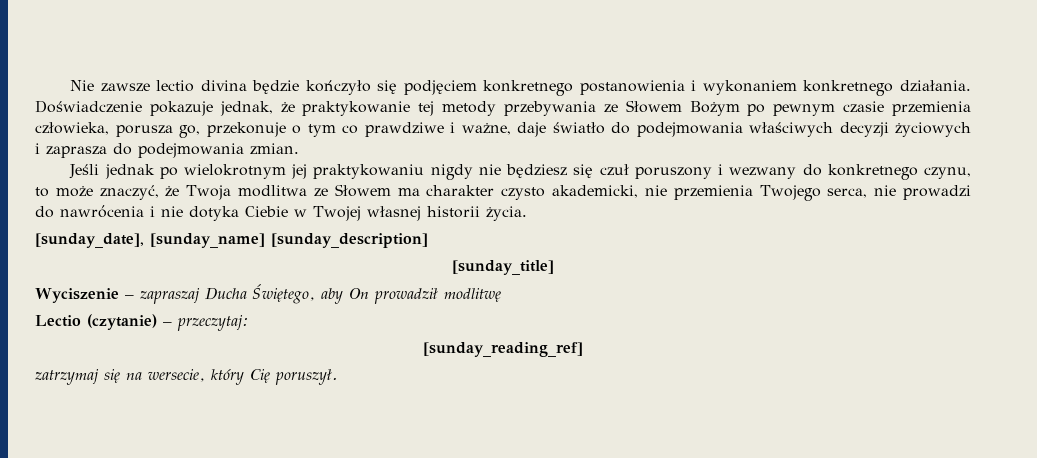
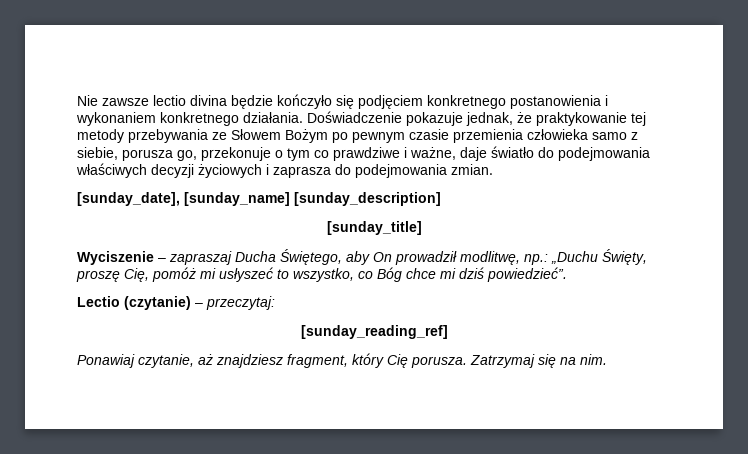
- Doświadczenie pokazuje jednak, że praktykowanie tej metody przebywania ze Słowem Bożym po pewnym czasie przemienia człowieka, porusza go, przekonuje o tym co prawdziwe i ważne, daje światło do podejmowania właściwych decyzji życiowych i zaprasza do podejmowania zmian.
+ Doświadczenie pokazuje jednak, że praktykowanie tej metody przebywania ze Słowem Bożym po pewnym czasie przemienia człowieka samo z siebie, porusza go, przekonuje o tym co prawdziwe i ważne, daje światło do podejmowania właściwych decyzji życiowych i zaprasza do podejmowania zmian.
- Jeśli jednak po wielokrotnym jej praktykowaniu nigdy nie będziesz się czuł poruszony i wezwany do konkretnego czynu, to może znaczyć, że Twoja modlitwa ze Słowem ma charakter czysto akademicki, nie przemienia Twojego serca, nie prowadzi do nawrócenia i nie dotyka Ciebie w Twojej własnej historii życia.
- Wyciszenie – zapraszaj Ducha Świętego, aby On prowadził modlitwę
+ Wyciszenie – zapraszaj Ducha Świętego, aby On prowadził modlitwę, np.: „Duchu Święty, proszę Cię, pomóż mi usłyszeć to wszystko, co Bóg chce mi dziś powiedzieć”.
- zatrzymaj się na wersecie, który Cię poruszył.
+ Ponawiaj czytanie, aż znajdziesz fragment, który Cię porusza. Zatrzymaj się na nim.

